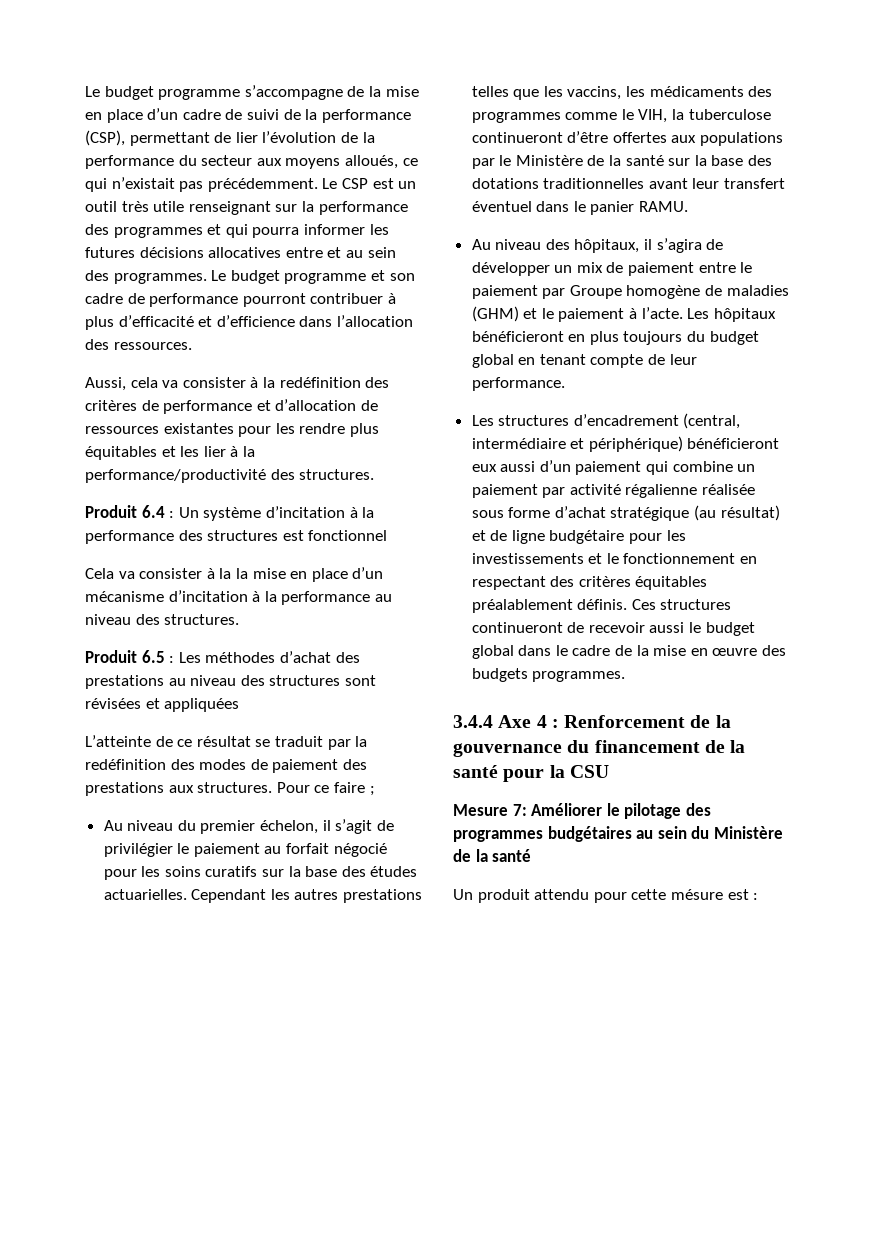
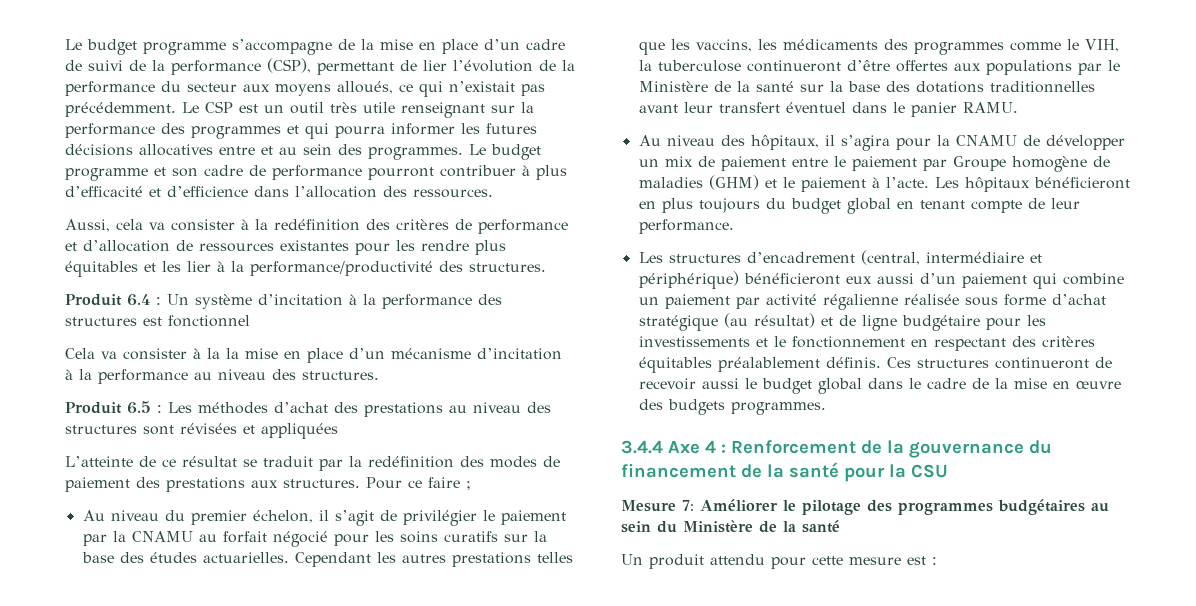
- Au niveau du premier échelon, il s’agit de privilégier le paiement au forfait négocié pour les soins curatifs sur la base des études actuarielles.
+ Au niveau du premier échelon, il s’agit de privilégier le paiement par la CNAMU au forfait négocié pour les soins curatifs sur la base des études actuarielles.
- Au niveau des hôpitaux, il s’agira de développer un mix de paiement entre le paiement par Groupe homogène de maladies (GHM) et le paiement à l’acte.
+ Au niveau des hôpitaux, il s’agira pour la CNAMU de développer un mix de paiement entre le paiement par Groupe homogène de maladies (GHM) et le paiement à l’acte.
- Un produit attendu pour cette mésure est :
+ Un produit attendu pour cette mesure est :

